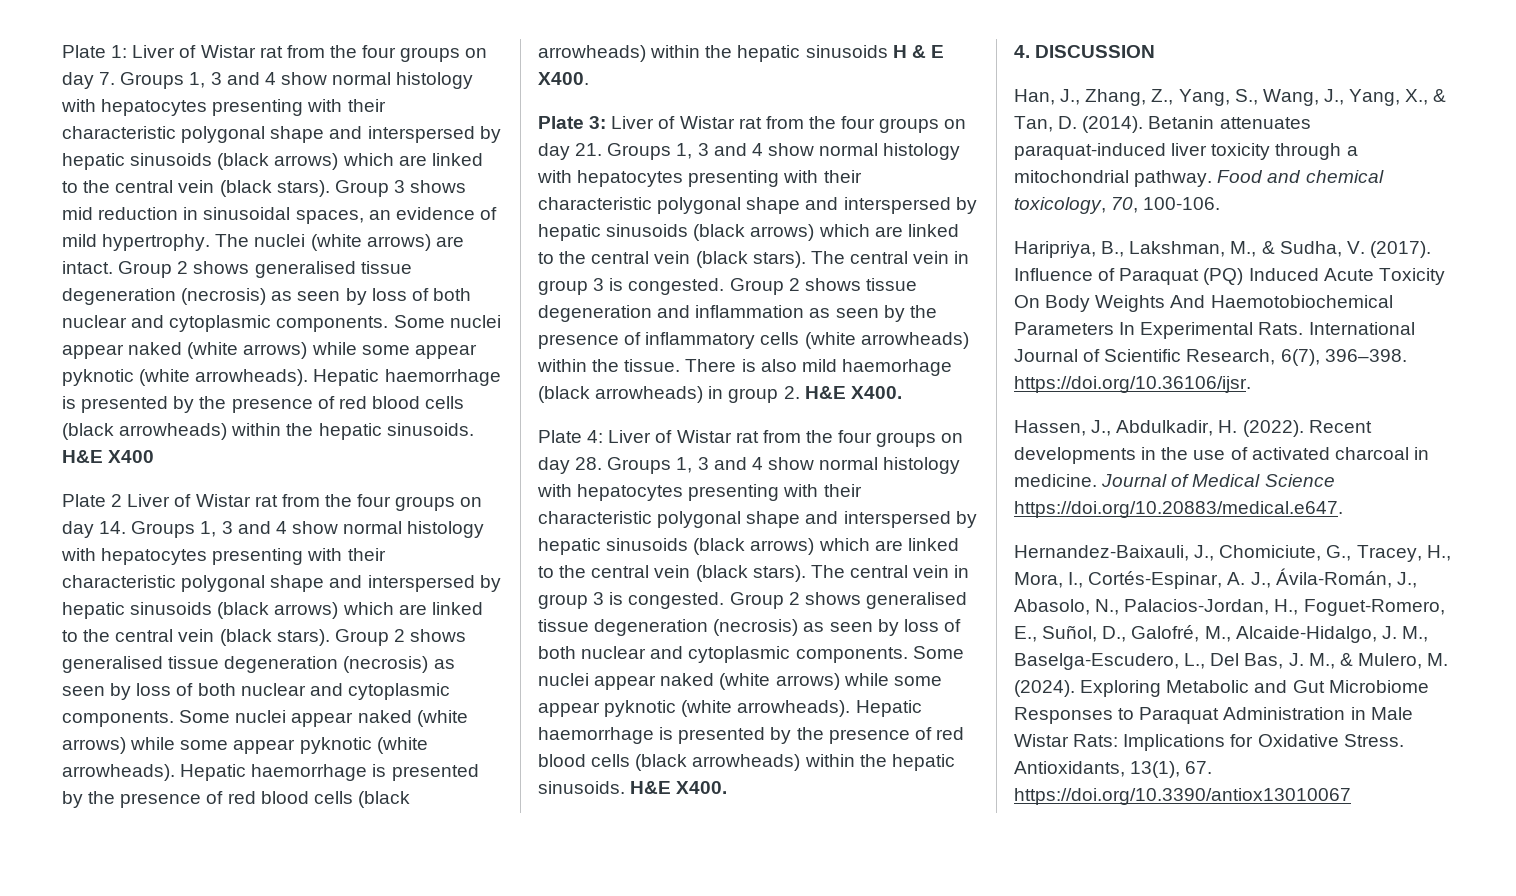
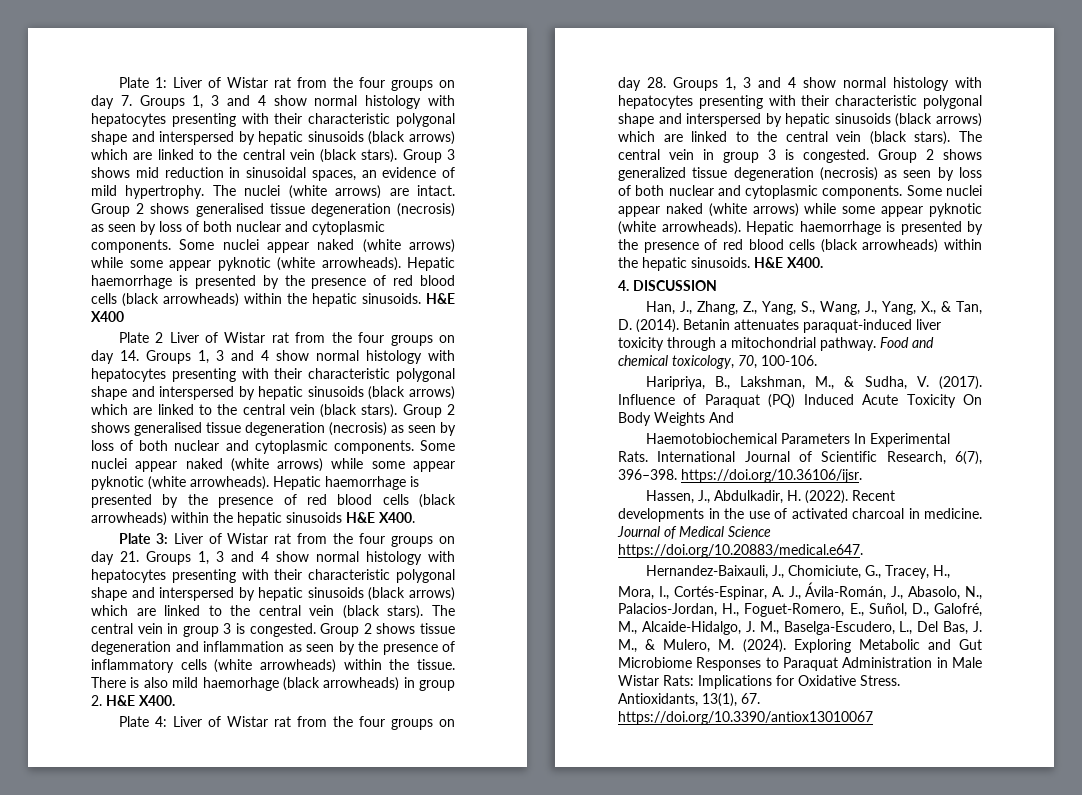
- Hepatic haemorrhage is presented by the presence of red blood cells (black arrowheads) within the hepatic sinusoids H & E X400.
+ Hepatic haemorrhage is presented by the presence of red blood cells (black arrowheads) within the hepatic sinusoids H&E X400.
- The central vein in group 3 is congested. Group 2 shows generalised tissue degeneration (necrosis) as seen by loss of both nuclear and cytoplasmic components.
+ The central vein in group 3 is congested. Group 2 shows generalized tissue degeneration (necrosis) as seen by loss of both nuclear and cytoplasmic components.
- Influence of Paraquat (PQ) Induced Acute Toxicity On Body Weights And Haemotobiochemical Parameters In Experimental Rats.
+ Influence of Paraquat (PQ) Induced Acute Toxicity On Body Weights And
+ Haemotobiochemical Parameters In Experimental Rats.

